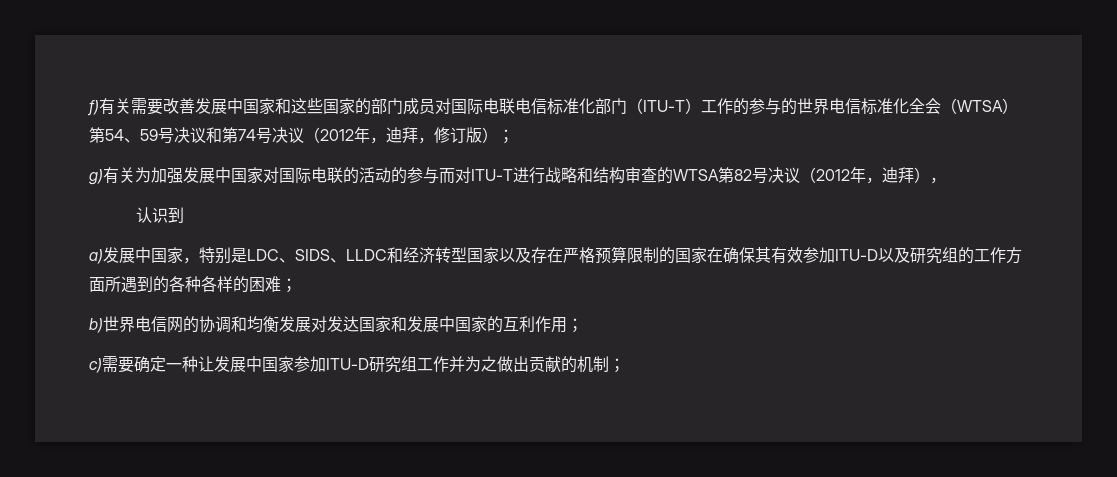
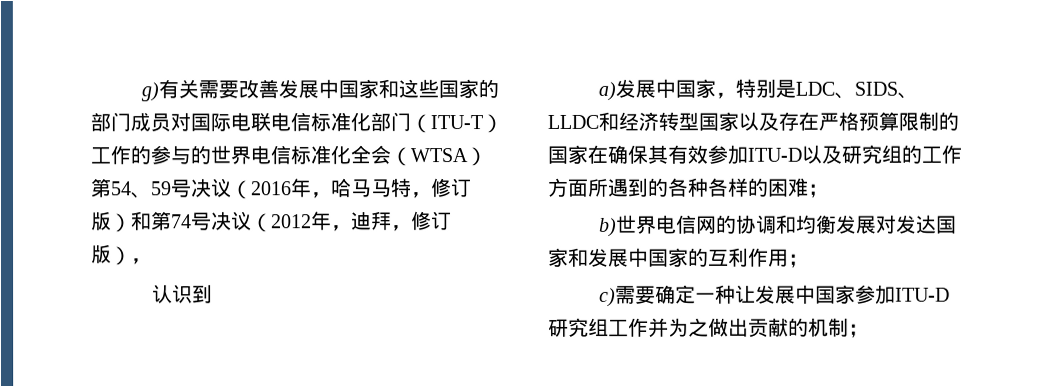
- f)有关需要改善发展中国家和这些国家的部门成员对国际电联电信标准化部门（ITU-T）工作的参与的世界电信标准化全会（WTSA）第54、59号决议和第74号决议（2012年，迪拜，修订版）；
- g)有关为加强发展中国家对国际电联的活动的参与而对ITU-T进行战略和结构审查的WTSA第82号决议（2012年，迪拜），
+ g)有关需要改善发展中国家和这些国家的部门成员对国际电联电信标准化部门（ITU-T）工作的参与的世界电信标准化全会（WTSA）第54、59号决议（2016年，哈马马特，修订版）和第74号决议（2012年，迪拜，修订版），

